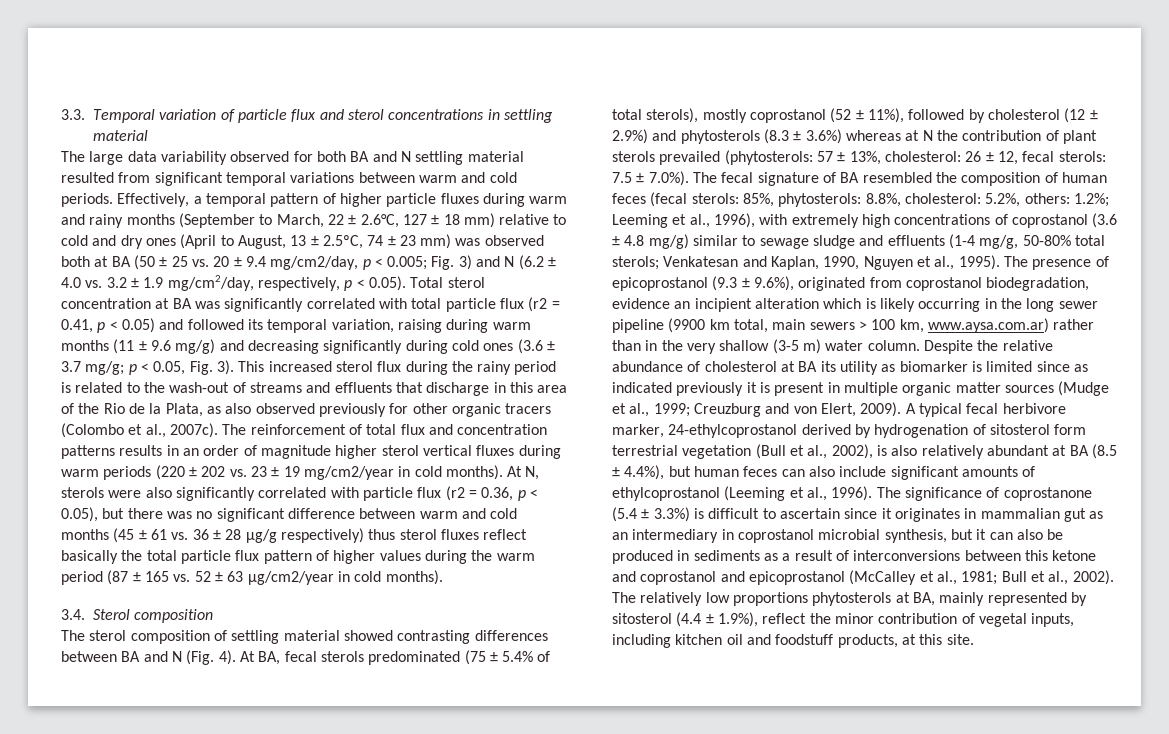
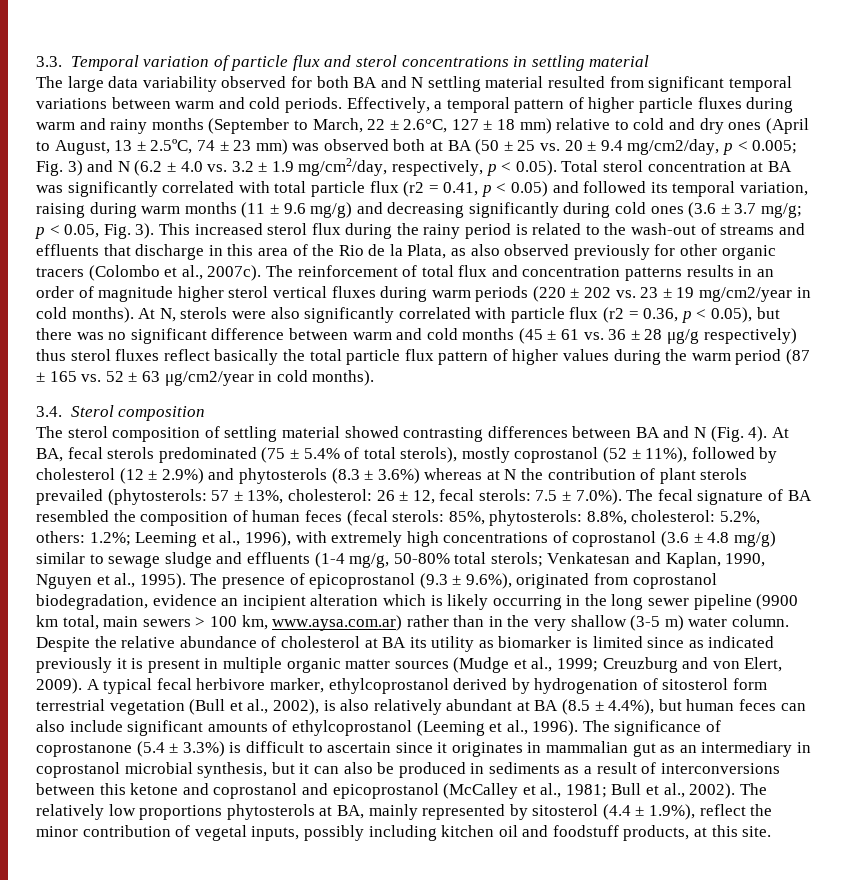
- A typical fecal herbivore marker, 24-ethylcoprostanol derived by hydrogenation of sitosterol form terrestrial vegetation (Bull et al., 2002), is also relatively abundant at BA (8.5 ± 4.4%), but human feces can also include significant amounts of ethylcoprostanol (Leeming et al., 1996).
+ A typical fecal herbivore marker, ethylcoprostanol derived by hydrogenation of sitosterol form terrestrial vegetation (Bull et al., 2002), is also relatively abundant at BA (8.5 ± 4.4%), but human feces can also include significant amounts of ethylcoprostanol (Leeming et al., 1996).
- The relatively low proportions phytosterols at BA, mainly represented by sitosterol (4.4 ± 1.9%), reflect the minor contribution of vegetal inputs, including kitchen oil and foodstuff products, at this site.
+ The relatively low proportions phytosterols at BA, mainly represented by sitosterol (4.4 ± 1.9%), reflect the minor contribution of vegetal inputs, possibly including kitchen oil and foodstuff products, at this site.

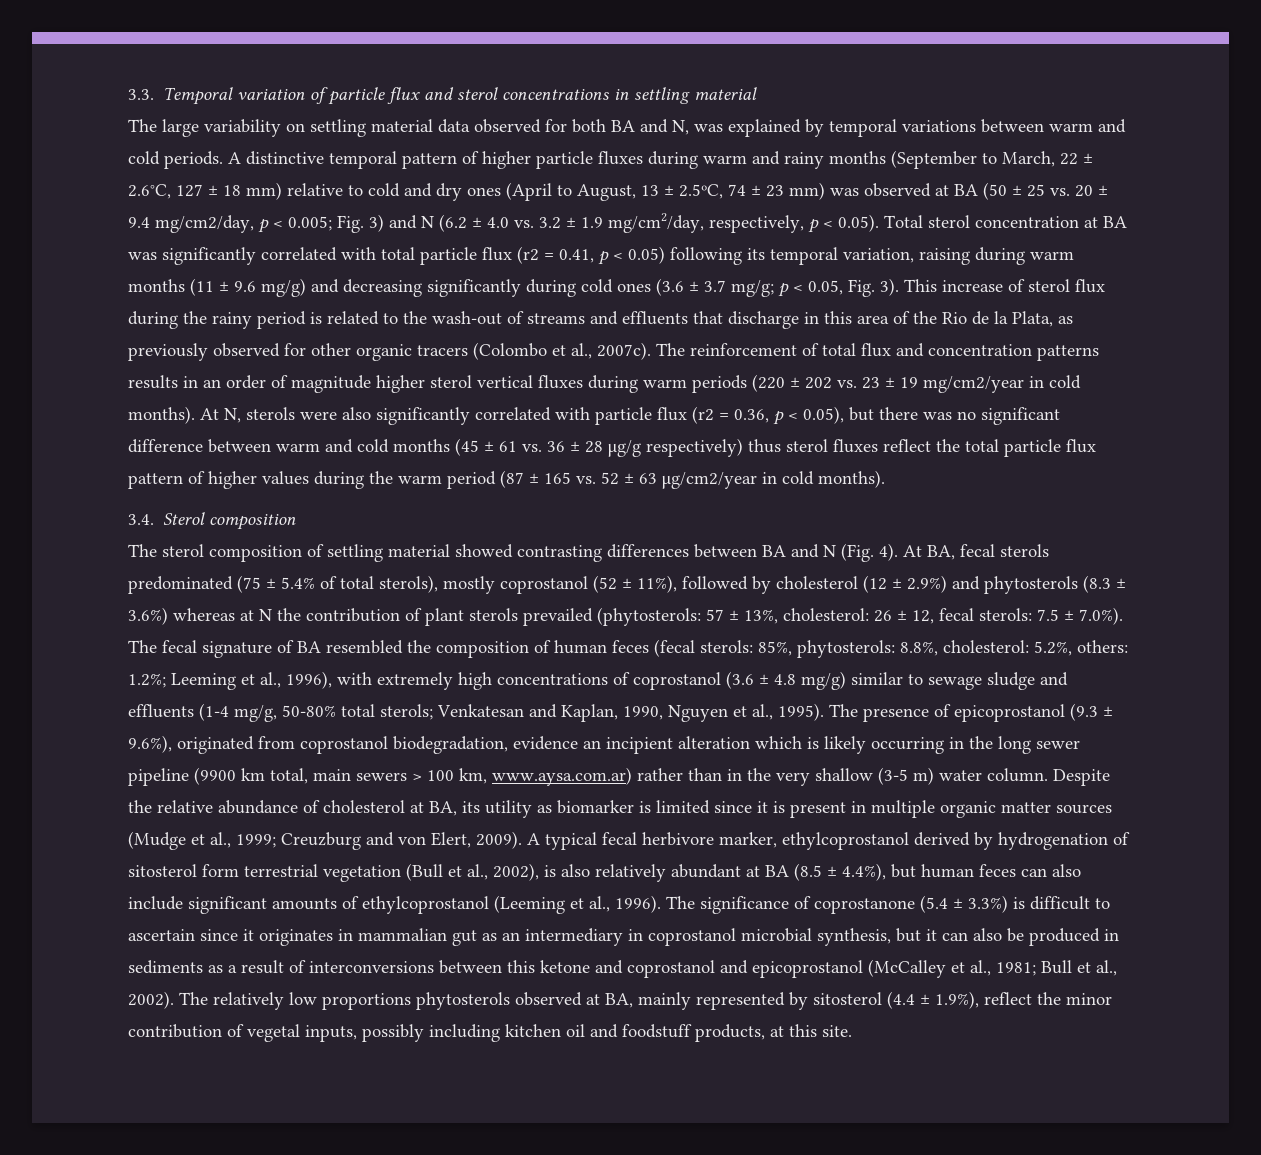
- The large data variability observed for both BA and N settling material resulted from significant temporal variations between warm and cold periods.
+ The large variability on settling material data observed for both BA and N, was explained by temporal variations between warm and cold periods.
- Effectively, a temporal pattern of higher particle fluxes during warm and rainy months (September to March, 22 ± 2.6°C, 127 ± 18 mm) relative to cold and dry ones (April to August, 13 ± 2.5ºC, 74 ± 23 mm) was observed both at BA (50 ± 25 vs. 20 ± 9.4 mg/cm2/day, p < 0.005;
+ A distinctive temporal pattern of higher particle fluxes during warm and rainy months (September to March, 22 ± 2.6°C, 127 ± 18 mm) relative to cold and dry ones (April to August, 13 ± 2.5ºC, 74 ± 23 mm) was observed at BA (50 ± 25 vs. 20 ± 9.4 mg/cm2/day, p < 0.005;
- Fig. 3) and N (6.2 ± 4.0 vs. 3.2 ± 1.9 mg/cm2/day, respectively, p < 0.05). Total sterol concentration at BA was significantly correlated with total particle flux (r2 = 0.41, p < 0.05) and followed its temporal variation, raising during warm months (11 ± 9.6 mg/g) and decreasing significantly during cold ones (3.6 ± 3.7 mg/g;
+ Fig. 3) and N (6.2 ± 4.0 vs. 3.2 ± 1.9 mg/cm2/day, respectively, p < 0.05). Total sterol concentration at BA was significantly correlated with total particle flux (r2 = 0.41, p < 0.05) following its temporal variation, raising during warm months (11 ± 9.6 mg/g) and decreasing significantly during cold ones (3.6 ± 3.7 mg/g;
- This increased sterol flux during the rainy period is related to the wash-out of streams and effluents that discharge in this area of the Rio de la Plata, as also observed previously for other organic tracers (Colombo et al., 2007c).
+ This increase of sterol flux during the rainy period is related to the wash-out of streams and effluents that discharge in this area of the Rio de la Plata, as previously observed for other organic tracers (Colombo et al., 2007c).
- At N, sterols were also significantly correlated with particle flux (r2 = 0.36, p < 0.05), but there was no significant difference between warm and cold months (45 ± 61 vs. 36 ± 28 μg/g respectively) thus sterol fluxes reflect basically the total particle flux pattern of higher values during the warm period (87 ± 165 vs. 52 ± 63 μg/cm2/year in cold months).
+ At N, sterols were also significantly correlated with particle flux (r2 = 0.36, p < 0.05), but there was no significant difference between warm and cold months (45 ± 61 vs. 36 ± 28 μg/g respectively) thus sterol fluxes reflect the total particle flux pattern of higher values during the warm period (87 ± 165 vs. 52 ± 63 μg/cm2/year in cold months).
- Despite the relative abundance of cholesterol at BA its utility as biomarker is limited since as indicated previously it is present in multiple organic matter sources (Mudge et al., 1999; Creuzburg and von Elert, 2009).
+ Despite the relative abundance of cholesterol at BA, its utility as biomarker is limited since it is present in multiple organic matter sources (Mudge et al., 1999; Creuzburg and von Elert, 2009).
- The relatively low proportions phytosterols at BA, mainly represented by sitosterol (4.4 ± 1.9%), reflect the minor contribution of vegetal inputs, possibly including kitchen oil and foodstuff products, at this site.
+ The relatively low proportions phytosterols observed at BA, mainly represented by sitosterol (4.4 ± 1.9%), reflect the minor contribution of vegetal inputs, possibly including kitchen oil and foodstuff products, at this site.

